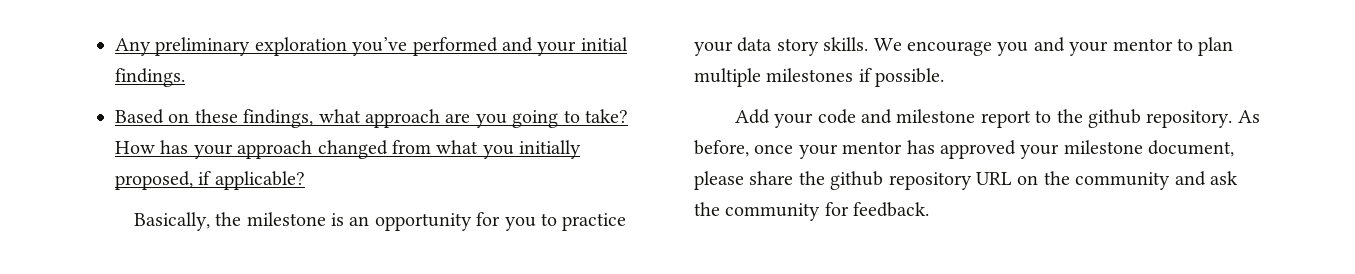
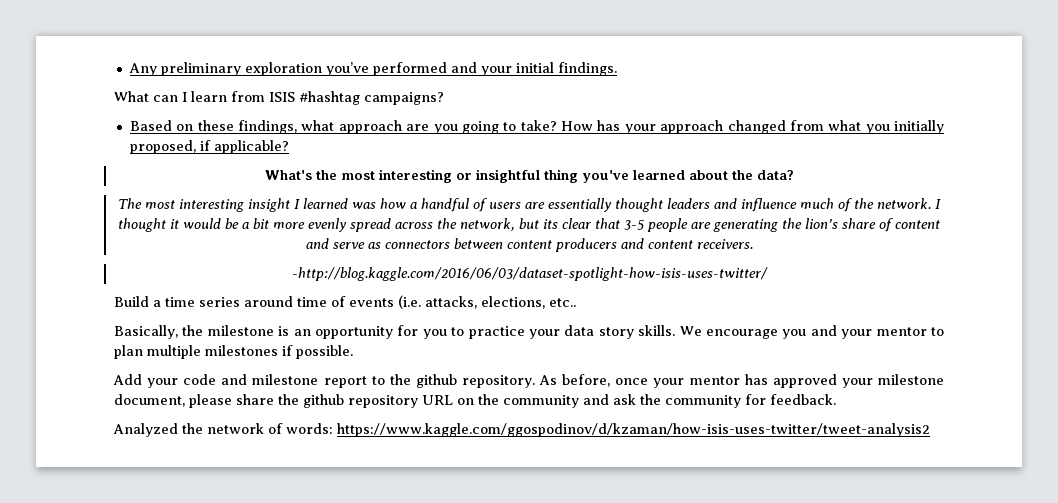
+ What can I learn from ISIS #hashtag campaigns?
+ What's the most interesting or insightful thing you've learned about the data?
+ The most interesting insight I learned was how a handful of users are essentially thought leaders and influence much of the network. I thought it would be a bit more evenly spread across the network, but its clear that 3-5 people are generating the lion’s share of content and serve as connectors between content producers and content receivers.
+ -http://blog.kaggle.com/2016/06/03/dataset-spotlight-how-isis-uses-twitter/
+ Build a time series around time of events (i.e. attacks, elections, etc..
+ Analyzed the network of words: https://www.kaggle.com/ggospodinov/d/kzaman/how-isis-uses-twitter/tweet-analysis2

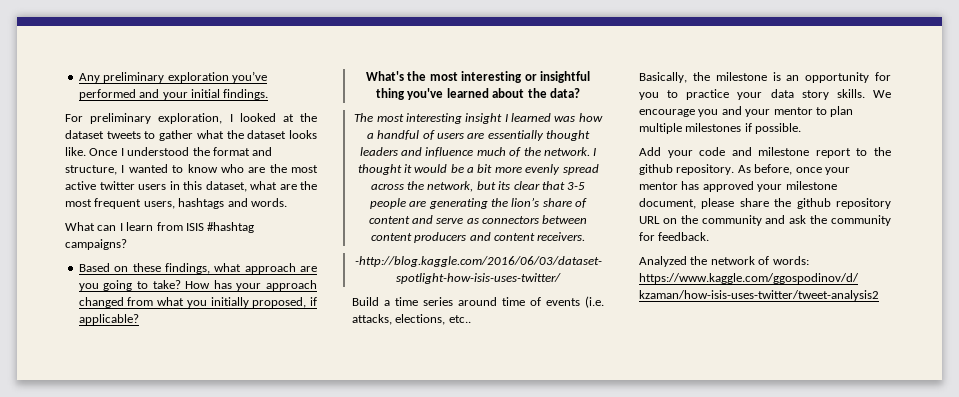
+ For preliminary exploration, I looked at the dataset tweets to gather what the dataset looks like. Once I understood the format and structure, I wanted to know who are the most active twitter users in this dataset, what are the most frequent users, hashtags and words.

